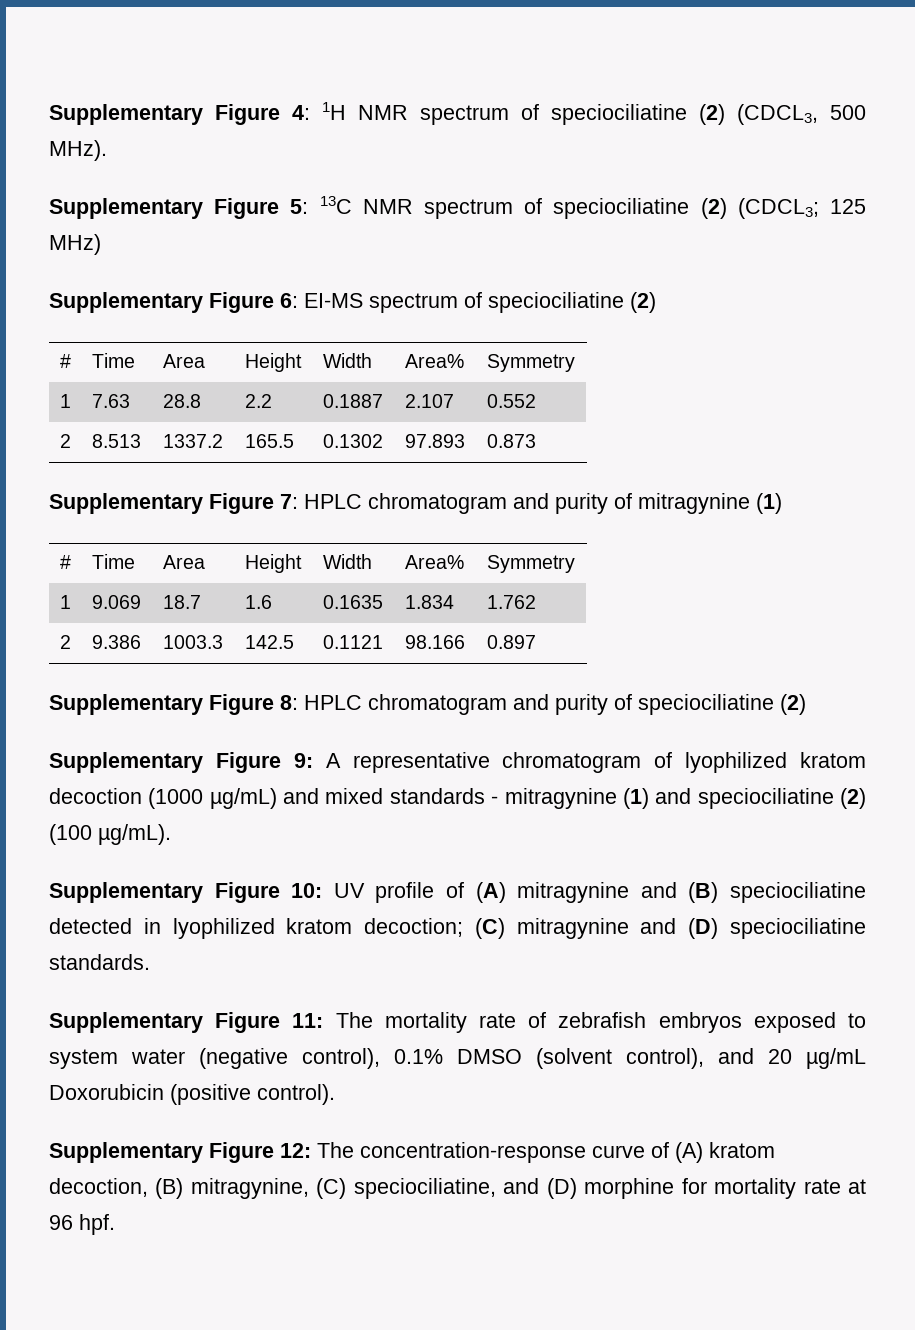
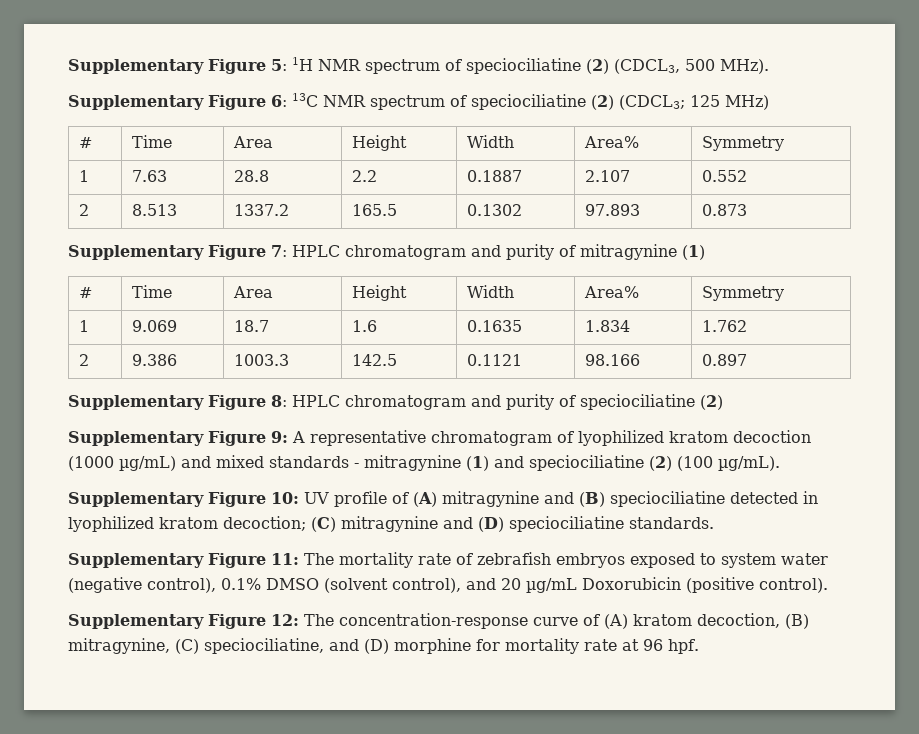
- Supplementary Figure 4: 1H NMR spectrum of speciociliatine (2) (CDCL3, 500 MHz).
+ Supplementary Figure 5: 1H NMR spectrum of speciociliatine (2) (CDCL3, 500 MHz).
- Supplementary Figure 5: 13C NMR spectrum of speciociliatine (2) (CDCL3; 125 MHz)
+ Supplementary Figure 6: 13C NMR spectrum of speciociliatine (2) (CDCL3; 125 MHz)
- Supplementary Figure 6: EI-MS spectrum of speciociliatine (2)

